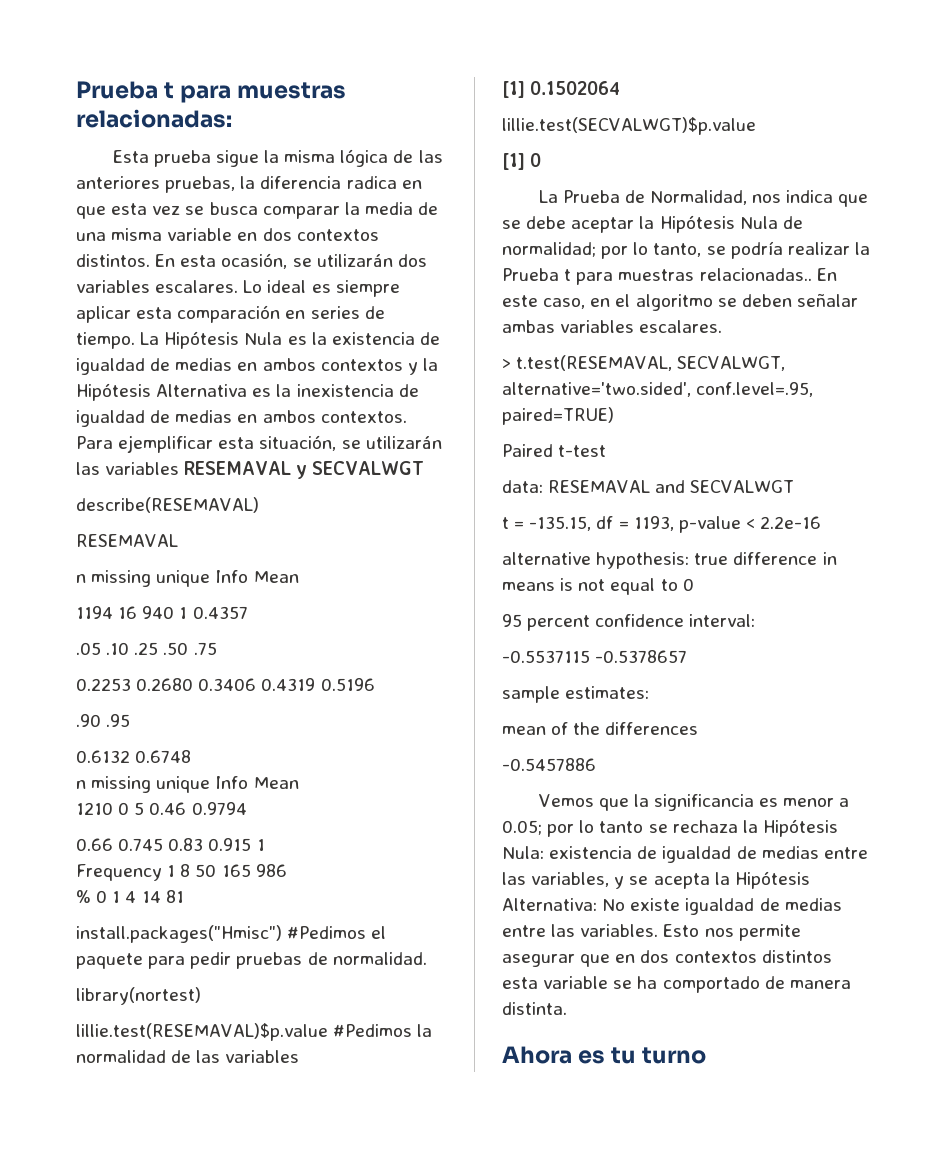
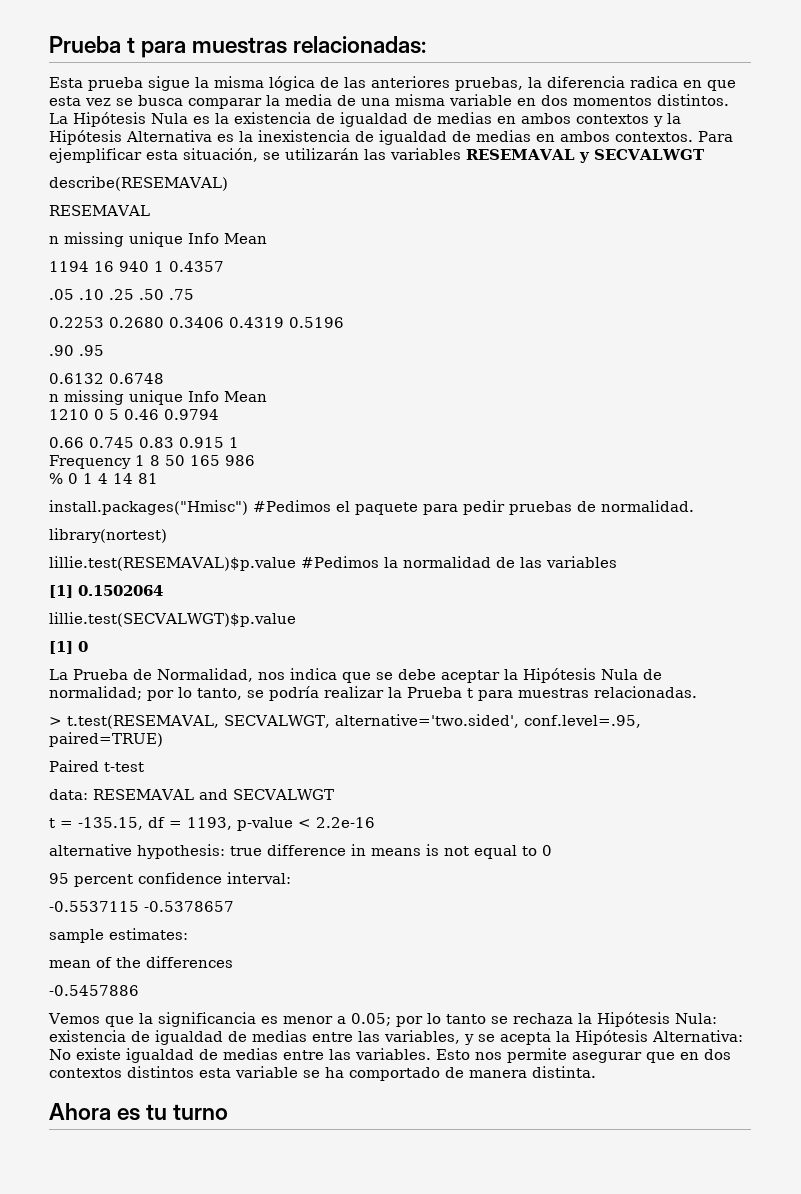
- Esta prueba sigue la misma lógica de las anteriores pruebas, la diferencia radica en que esta vez se busca comparar la media de una misma variable en dos contextos distintos. En esta ocasión, se utilizarán dos variables escalares. Lo ideal es siempre aplicar esta comparación en series de tiempo.
+ Esta prueba sigue la misma lógica de las anteriores pruebas, la diferencia radica en que esta vez se busca comparar la media de una misma variable en dos momentos distintos.
- La Prueba de Normalidad, nos indica que se debe aceptar la Hipótesis Nula de normalidad; por lo tanto, se podría realizar la Prueba t para muestras relacionadas.. En este caso, en el algoritmo se deben señalar ambas variables escalares.
+ La Prueba de Normalidad, nos indica que se debe aceptar la Hipótesis Nula de normalidad; por lo tanto, se podría realizar la Prueba t para muestras relacionadas.

